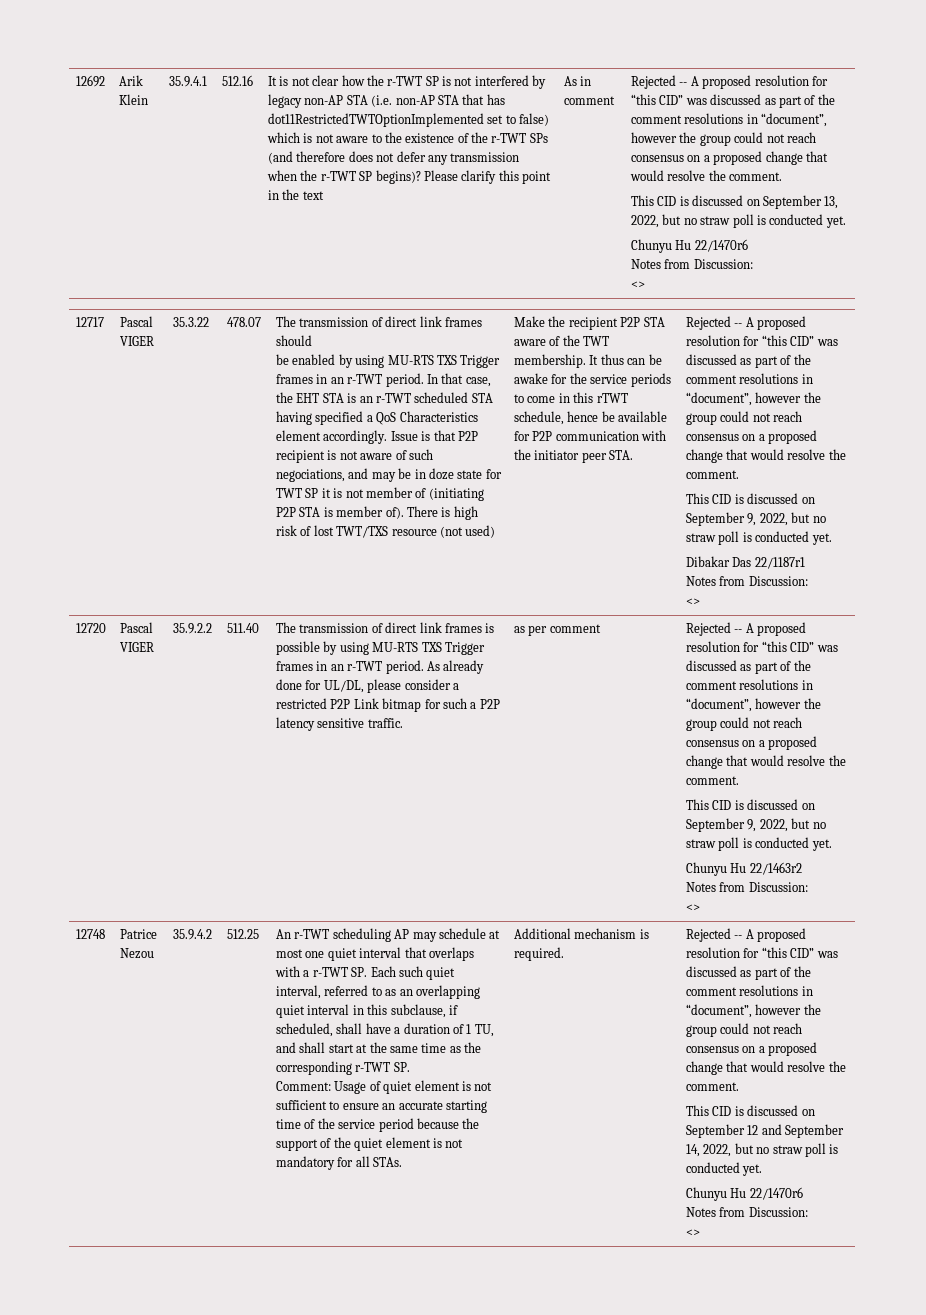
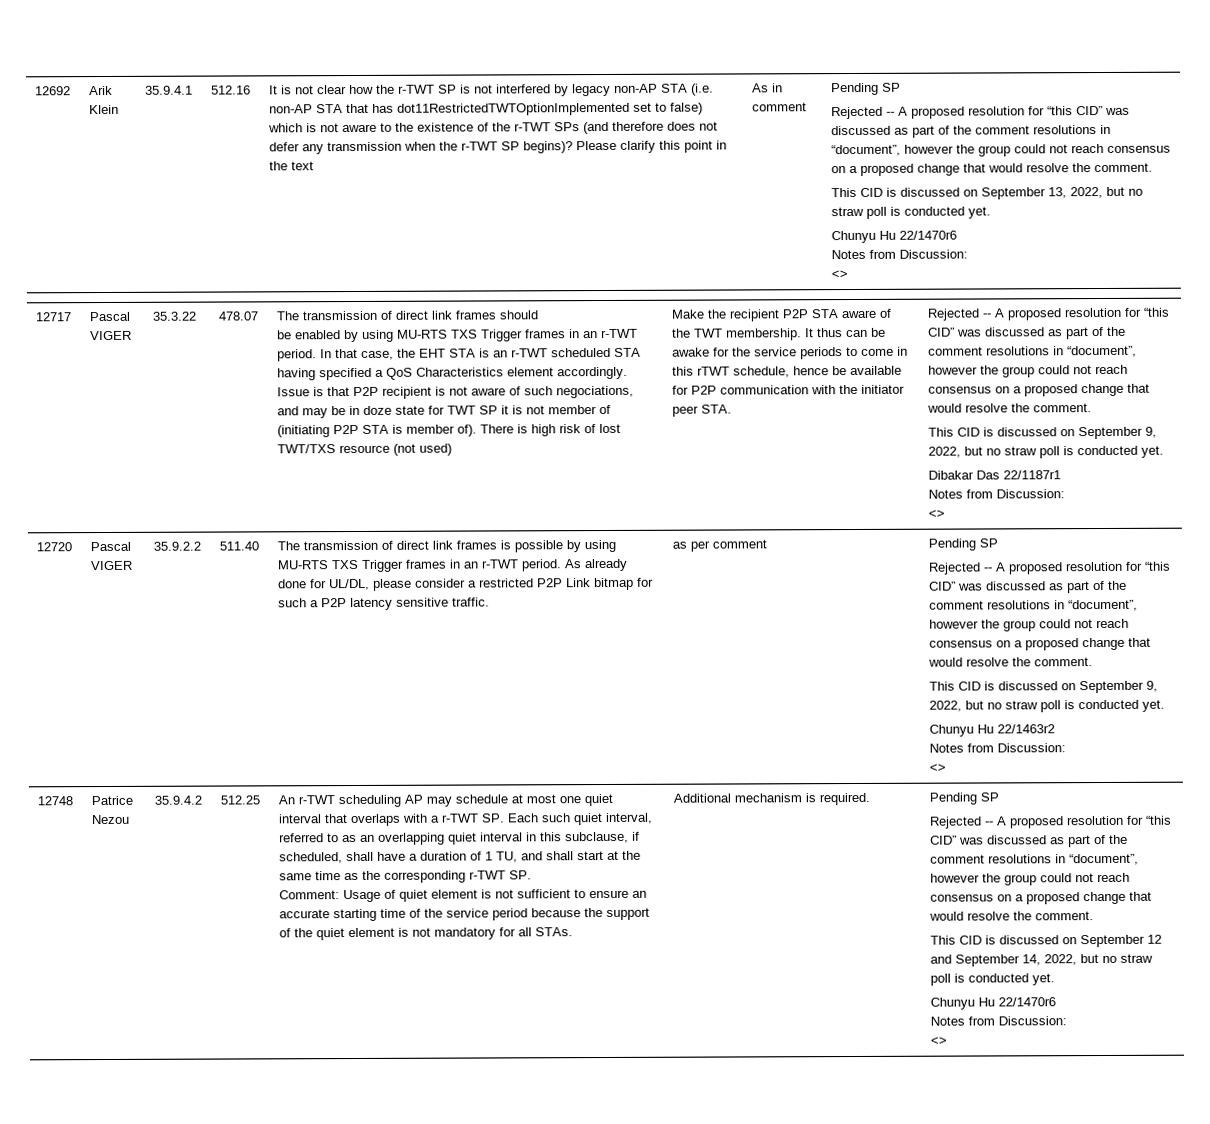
- As in comment
+ As in comment | Pending SP
- as per comment
+ as per comment | Pending SP
- Additional mechanism is required.
+ Additional mechanism is required. | Pending SP

